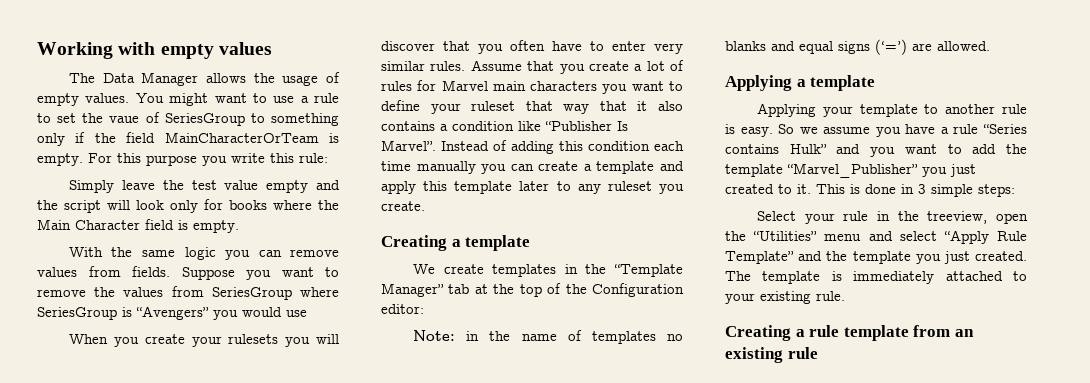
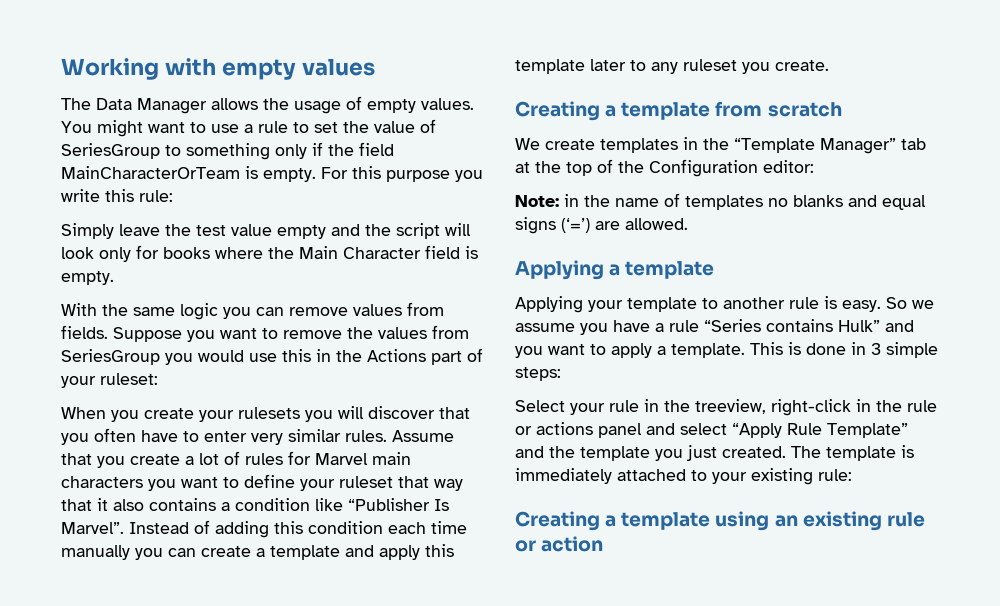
- You might want to use a rule to set the vaue of SeriesGroup to something only if the field MainCharacterOrTeam is empty.
+ You might want to use a rule to set the value of SeriesGroup to something only if the field MainCharacterOrTeam is empty.
- Suppose you want to remove the values from SeriesGroup where SeriesGroup is “Avengers” you would use
+ Suppose you want to remove the values from SeriesGroup you would use this in the Actions part of your ruleset:
- Creating a template
+ Creating a template from scratch
- So we assume you have a rule “Series contains Hulk” and you want to add the template “Marvel_Publisher” you just created to it.
+ So we assume you have a rule “Series contains Hulk” and you want to apply a template.
- Select your rule in the treeview, open the “Utilities” menu and select “Apply Rule Template” and the template you just created.
+ Select your rule in the treeview, right-click in the rule or actions panel and select “Apply Rule Template” and the template you just created.
- The template is immediately attached to your existing rule.
- Creating a rule template from an existing rule
+ The template is immediately attached to your existing rule:
+ Creating a template using an existing rule or action

